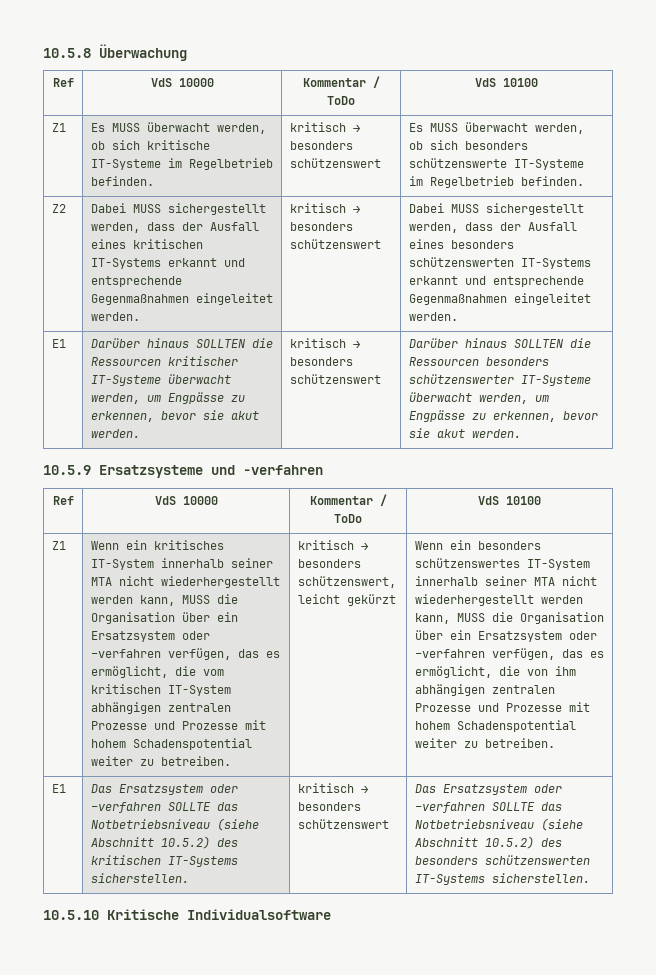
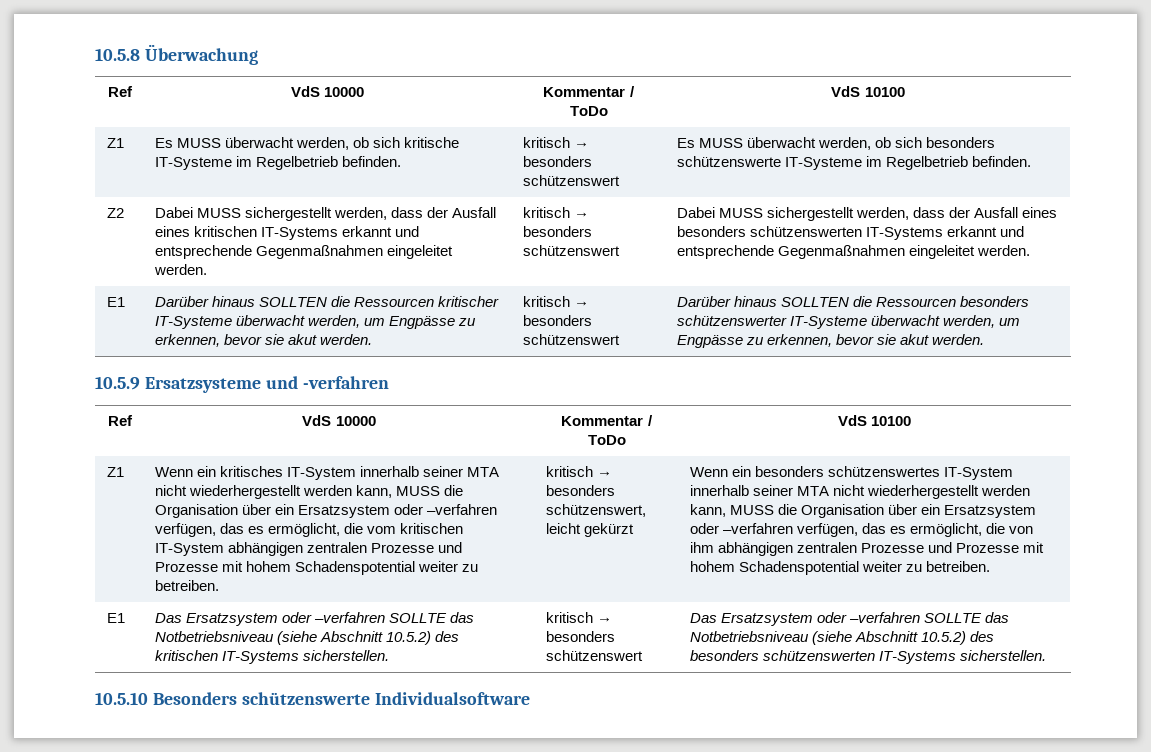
- 10.5.10 Kritische Individualsoftware
+ 10.5.10 Besonders schützenswerte Individualsoftware

